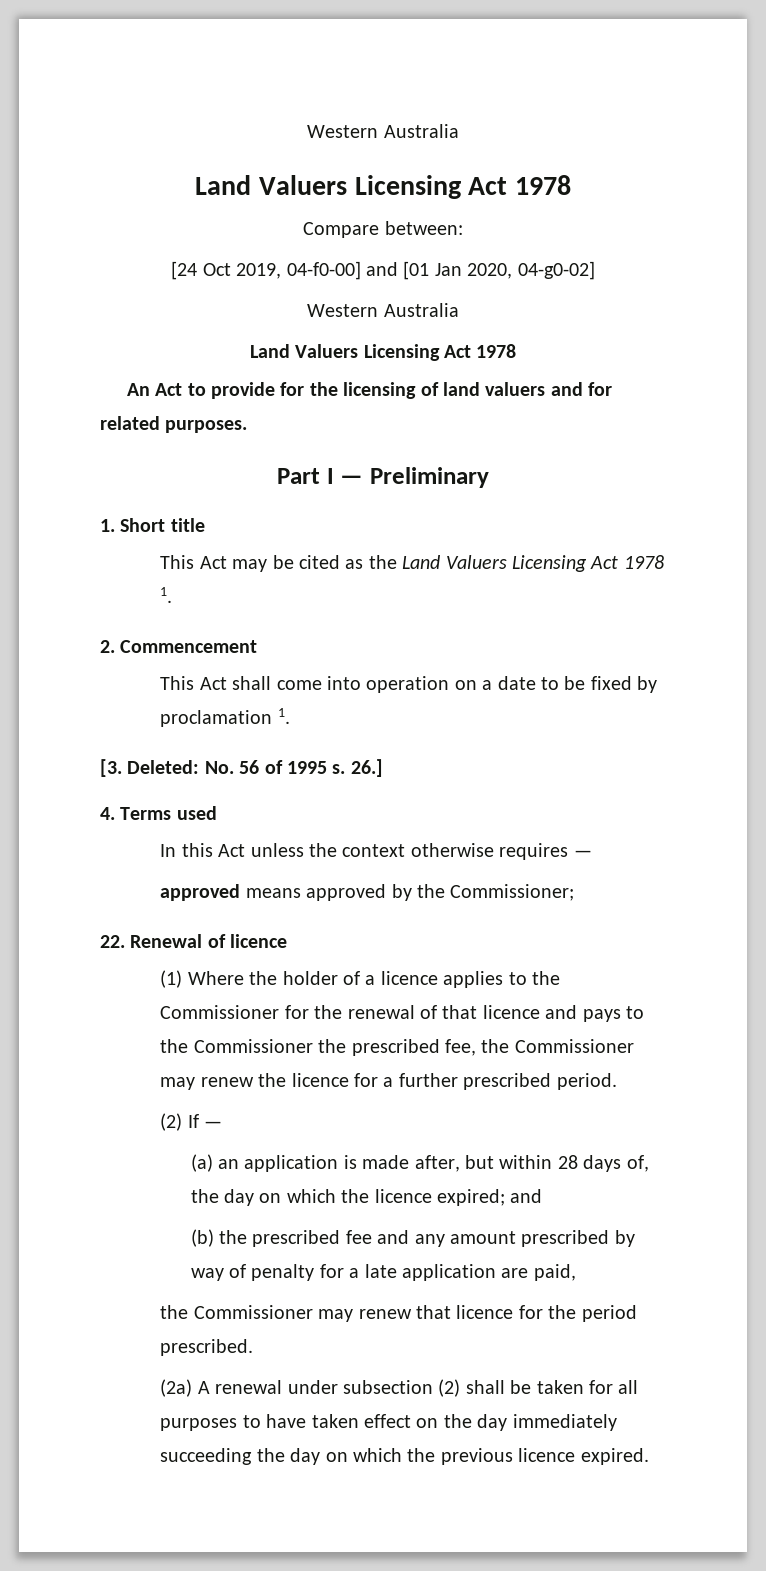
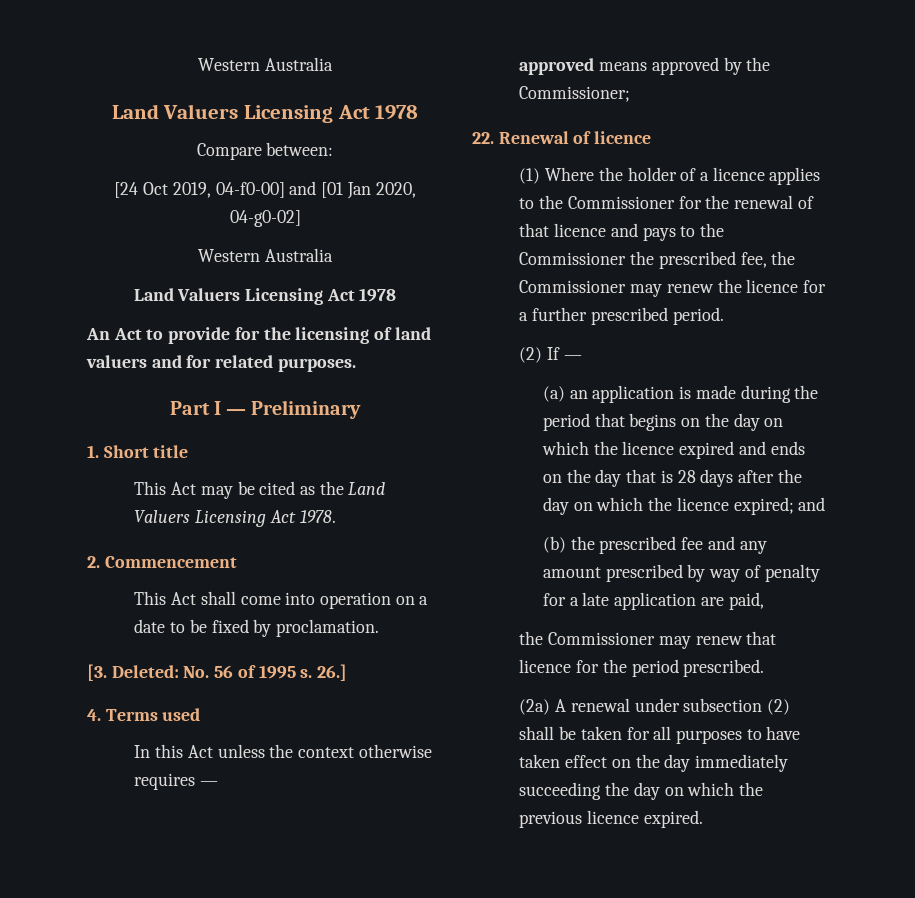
- This Act may be cited as the Land Valuers Licensing Act 1978 1.
+ This Act may be cited as the Land Valuers Licensing Act 1978.
- This Act shall come into operation on a date to be fixed by proclamation 1.
+ This Act shall come into operation on a date to be fixed by proclamation.
- (a) an application is made after, but within 28 days of, the day on which the licence expired; and
+ (a) an application is made during the period that begins on the day on which the licence expired and ends on the day that is 28 days after the day on which the licence expired; and

